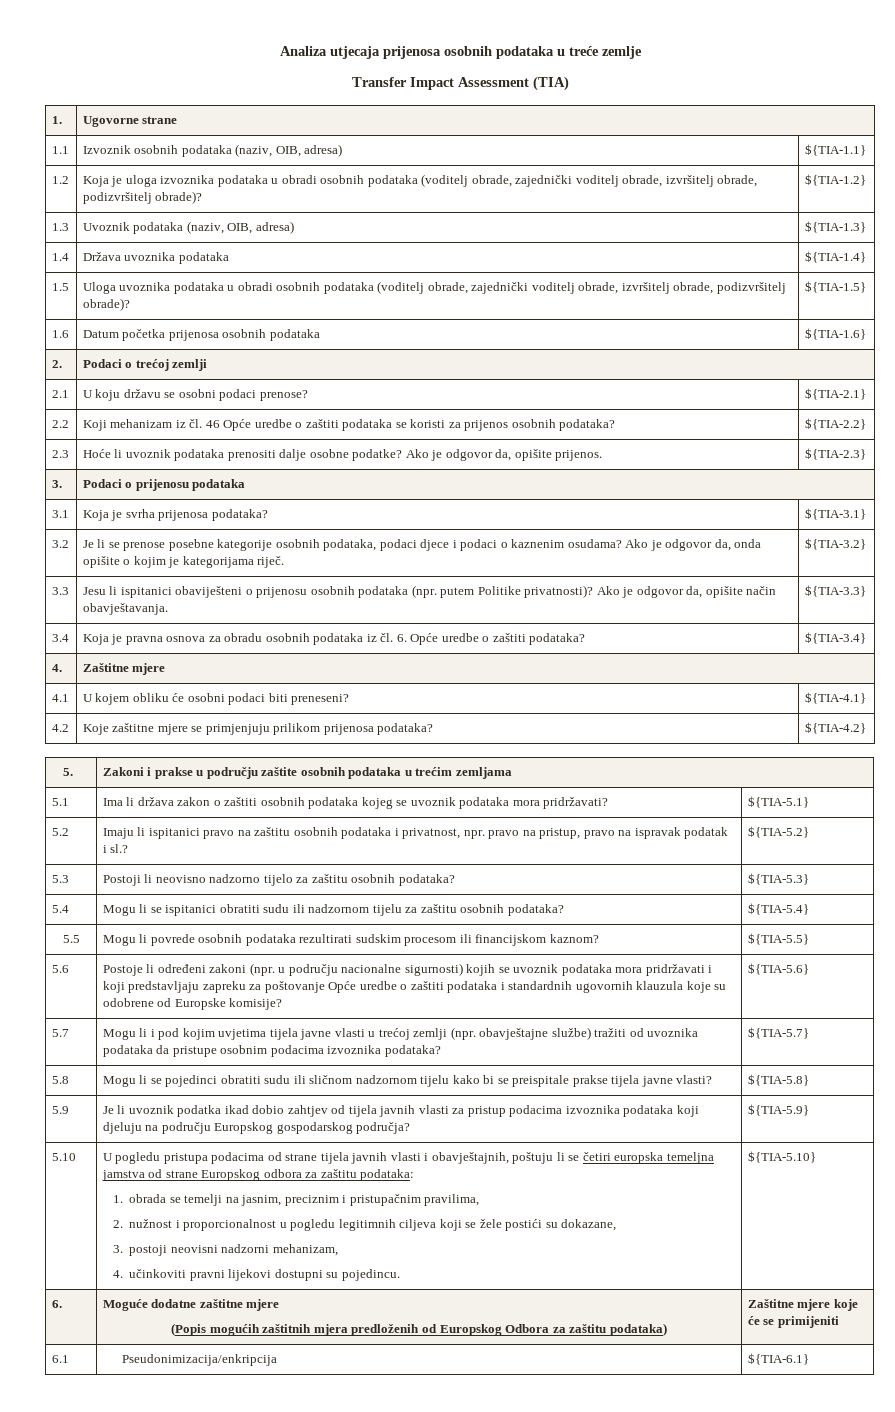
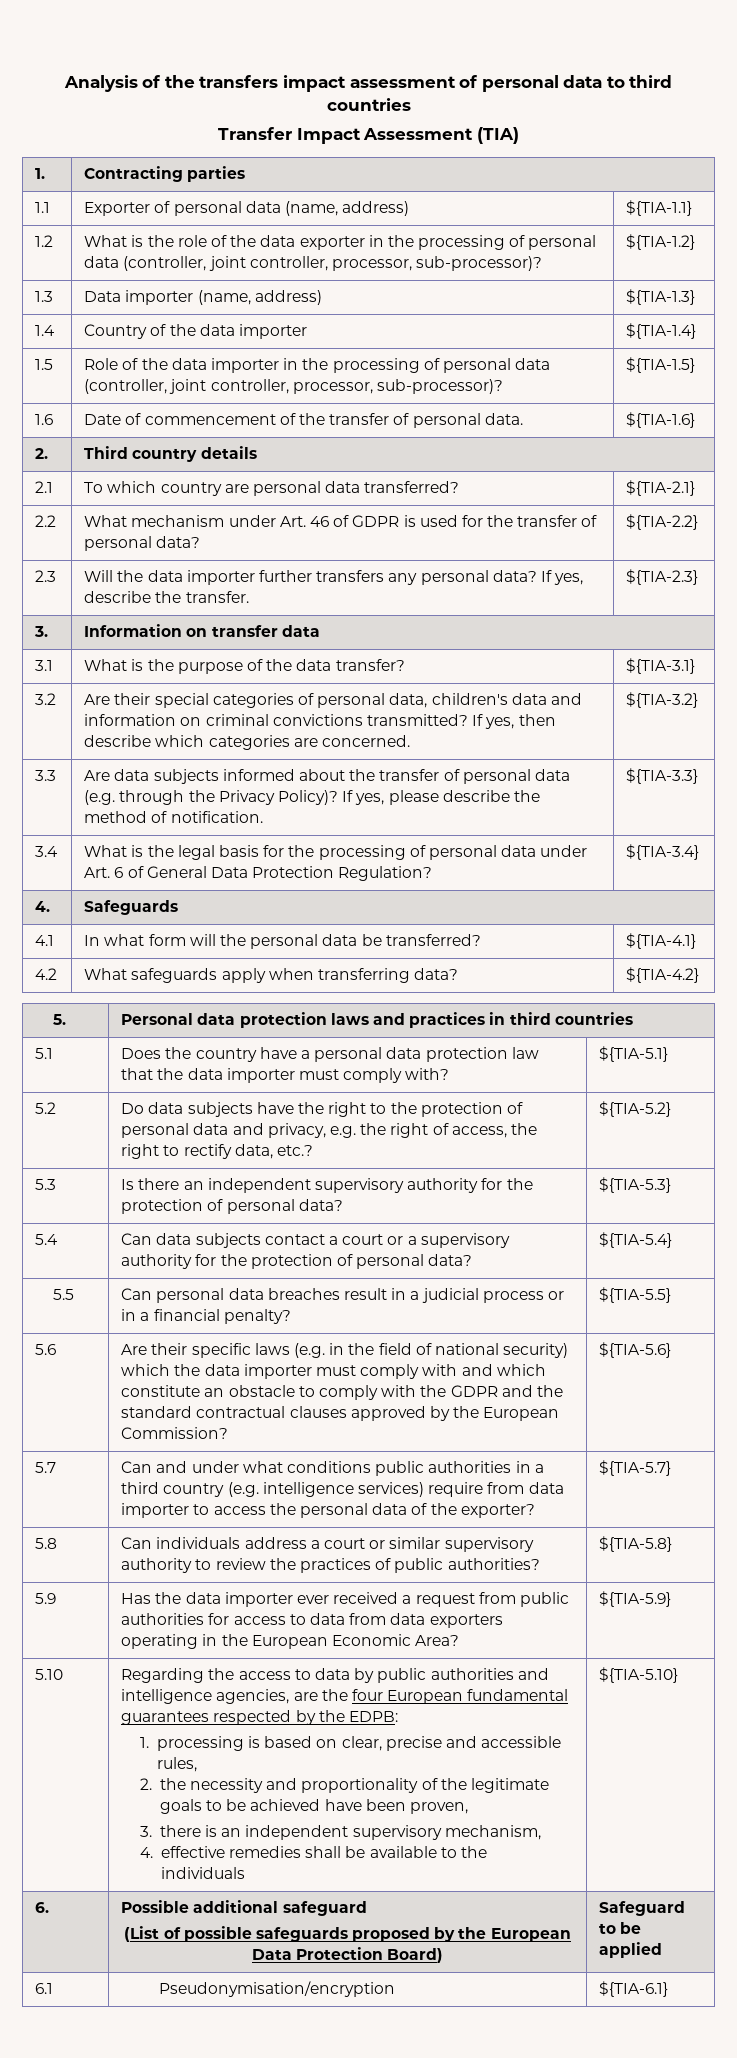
- Analiza utjecaja prijenosa osobnih podataka u treće zemlje
+ Analysis of the transfers impact assessment of personal data to third countries
- 1. | Ugovorne strane
+ 1. | Contracting parties
- 1.1 | Izvoznik osobnih podataka (naziv, OIB, adresa) | ${TIA-1.1}
- 1.2 | Koja je uloga izvoznika podataka u obradi osobnih podataka (voditelj obrade, zajednički voditelj obrade, izvršitelj obrade, podizvršitelj obrade)? | ${TIA-1.2}
- 1.3 | Uvoznik podataka (naziv, OIB, adresa) | ${TIA-1.3}
- 1.4 | Država uvoznika podataka | ${TIA-1.4}
- 1.5 | Uloga uvoznika podataka u obradi osobnih podataka (voditelj obrade, zajednički voditelj obrade, izvršitelj obrade, podizvršitelj obrade)? | ${TIA-1.5}
- 1.6 | Datum početka prijenosa osobnih podataka | ${TIA-1.6}
- 2. | Podaci o trećoj zemlji
- 2.1 | U koju državu se osobni podaci prenose? | ${TIA-2.1}
- 2.2 | Koji mehanizam iz čl. 46 Opće uredbe o zaštiti podataka se koristi za prijenos osobnih podataka? | ${TIA-2.2}
- 2.3 | Hoće li uvoznik podataka prenositi dalje osobne podatke? Ako je odgovor da, opišite prijenos. | ${TIA-2.3}
- 3. | Podaci o prijenosu podataka
- 3.1 | Koja je svrha prijenosa podataka? | ${TIA-3.1}
- 3.2 | Je li se prenose posebne kategorije osobnih podataka, podaci djece i podaci o kaznenim osudama? Ako je odgovor da, onda opišite o kojim je kategorijama riječ. | ${TIA-3.2}
- 3.3 | Jesu li ispitanici obaviješteni o prijenosu osobnih podataka (npr. putem Politike privatnosti)? Ako je odgovor da, opišite način obavještavanja. | ${TIA-3.3}
- 3.4 | Koja je pravna osnova za obradu osobnih podataka iz čl. 6. Opće uredbe o zaštiti podataka? | ${TIA-3.4}
+ 1.1 | Exporter of personal data (name, address) | ${TIA-1.1}
+ 1.2 | What is the role of the data exporter in the processing of personal data (controller, joint controller, processor, sub-processor)? | ${TIA-1.2}
+ 1.3 | Data importer (name, address) | ${TIA-1.3}
+ 1.4 | Country of the data importer | ${TIA-1.4}
+ 1.5 | Role of the data importer in the processing of personal data (controller, joint controller, processor, sub-processor)? | ${TIA-1.5}
+ 1.6 | Date of commencement of the transfer of personal data. | ${TIA-1.6}
+ 2. | Third country details
+ 2.1 | To which country are personal data transferred? | ${TIA-2.1}
+ 2.2 | What mechanism under Art. 46 of GDPR is used for the transfer of personal data? | ${TIA-2.2}
+ 2.3 | Will the data importer further transfers any personal data? If yes, describe the transfer. | ${TIA-2.3}
+ 3. | Information on transfer data
+ 3.1 | What is the purpose of the data transfer? | ${TIA-3.1}
+ 3.2 | Are their special categories of personal data, children's data and information on criminal convictions transmitted? If yes, then describe which categories are concerned. | ${TIA-3.2}
+ 3.3 | Are data subjects informed about the transfer of personal data (e.g. through the Privacy Policy)? If yes, please describe the method of notification. | ${TIA-3.3}
+ 3.4 | What is the legal basis for the processing of personal data under Art. 6 of General Data Protection Regulation? | ${TIA-3.4}
- 4. | Zaštitne mjere
+ 4. | Safeguards
- 4.1 | U kojem obliku će osobni podaci biti preneseni? | ${TIA-4.1}
- 4.2 | Koje zaštitne mjere se primjenjuju prilikom prijenosa podataka? | ${TIA-4.2}
- 5. | Zakoni i prakse u području zaštite osobnih podataka u trećim zemljama
- 5.1 | Ima li država zakon o zaštiti osobnih podataka kojeg se uvoznik podataka mora pridržavati? | ${TIA-5.1}
- 5.2 | Imaju li ispitanici pravo na zaštitu osobnih podataka i privatnost, npr. pravo na pristup, pravo na ispravak podatak i sl.? | ${TIA-5.2}
- 5.3 | Postoji li neovisno nadzorno tijelo za zaštitu osobnih podataka? | ${TIA-5.3}
- 5.4 | Mogu li se ispitanici obratiti sudu ili nadzornom tijelu za zaštitu osobnih podataka? | ${TIA-5.4}
- 5.5 | Mogu li povrede osobnih podataka rezultirati sudskim procesom ili financijskom kaznom? | ${TIA-5.5}
- 5.6 | Postoje li određeni zakoni (npr. u području nacionalne sigurnosti) kojih se uvoznik podataka mora pridržavati i koji predstavljaju zapreku za poštovanje Opće uredbe o zaštiti podataka i standardnih ugovornih klauzula koje su odobrene od Europske komisije? | ${TIA-5.6}
- 5.7 | Mogu li i pod kojim uvjetima tijela javne vlasti u trećoj zemlji (npr. obavještajne službe) tražiti od uvoznika podataka da pristupe osobnim podacima izvoznika podataka? | ${TIA-5.7}
- 5.8 | Mogu li se pojedinci obratiti sudu ili sličnom nadzornom tijelu kako bi se preispitale prakse tijela javne vlasti? | ${TIA-5.8}
- 5.9 | Je li uvoznik podatka ikad dobio zahtjev od tijela javnih vlasti za pristup podacima izvoznika podataka koji djeluju na području Europskog gospodarskog područja? | ${TIA-5.9}
- 5.10 | U pogledu pristupa podacima od strane tijela javnih vlasti i obavještajnih, poštuju li se četiri europska temeljna jamstva od strane Europskog odbora za zaštitu podataka:
- 1. obrada se temelji na jasnim, preciznim i pristupačnim pravilima,
- 2. nužnost i proporcionalnost u pogledu legitimnih ciljeva koji se žele postići su dokazane,
- 3. postoji neovisni nadzorni mehanizam,
- 4. učinkoviti pravni lijekovi dostupni su pojedincu. | ${TIA-5.10}
- 6. | Moguće dodatne zaštitne mjere
- (Popis mogućih zaštitnih mjera predloženih od Europskog Odbora za zaštitu podataka) | Zaštitne mjere koje će se primijeniti
+ 4.1 | In what form will the personal data be transferred? | ${TIA-4.1}
+ 4.2 | What safeguards apply when transferring data? | ${TIA-4.2}
+ 5. | Personal data protection laws and practices in third countries
+ 5.1 | Does the country have a personal data protection law that the data importer must comply with? | ${TIA-5.1}
+ 5.2 | Do data subjects have the right to the protection of personal data and privacy, e.g. the right of access, the right to rectify data, etc.? | ${TIA-5.2}
+ 5.3 | Is there an independent supervisory authority for the protection of personal data? | ${TIA-5.3}
+ 5.4 | Can data subjects contact a court or a supervisory authority for the protection of personal data? | ${TIA-5.4}
+ 5.5 | Can personal data breaches result in a judicial process or in a financial penalty? | ${TIA-5.5}
+ 5.6 | Are their specific laws (e.g. in the field of national security) which the data importer must comply with and which constitute an obstacle to comply with the GDPR and the standard contractual clauses approved by the European Commission? | ${TIA-5.6}
+ 5.7 | Can and under what conditions public authorities in a third country (e.g. intelligence services) require from data importer to access the personal data of the exporter? | ${TIA-5.7}
+ 5.8 | Can individuals address a court or similar supervisory authority to review the practices of public authorities? | ${TIA-5.8}
+ 5.9 | Has the data importer ever received a request from public authorities for access to data from data exporters operating in the European Economic Area? | ${TIA-5.9}
+ 5.10 | Regarding the access to data by public authorities and intelligence agencies, are the four European fundamental guarantees respected by the EDPB:
+ 1. processing is based on clear, precise and accessible rules,
+ 2. the necessity and proportionality of the legitimate goals to be achieved have been proven,
+ 3. there is an independent supervisory mechanism,
+ 4. effective remedies shall be available to the individuals | ${TIA-5.10}
+ 6. | Possible additional safeguard
+ (List of possible safeguards proposed by the European Data Protection Board) | Safeguard to be applied
- 6.1 | Pseudonimizacija/enkripcija | ${TIA-6.1}
+ 6.1 | Pseudonymisation/encryption | ${TIA-6.1}

